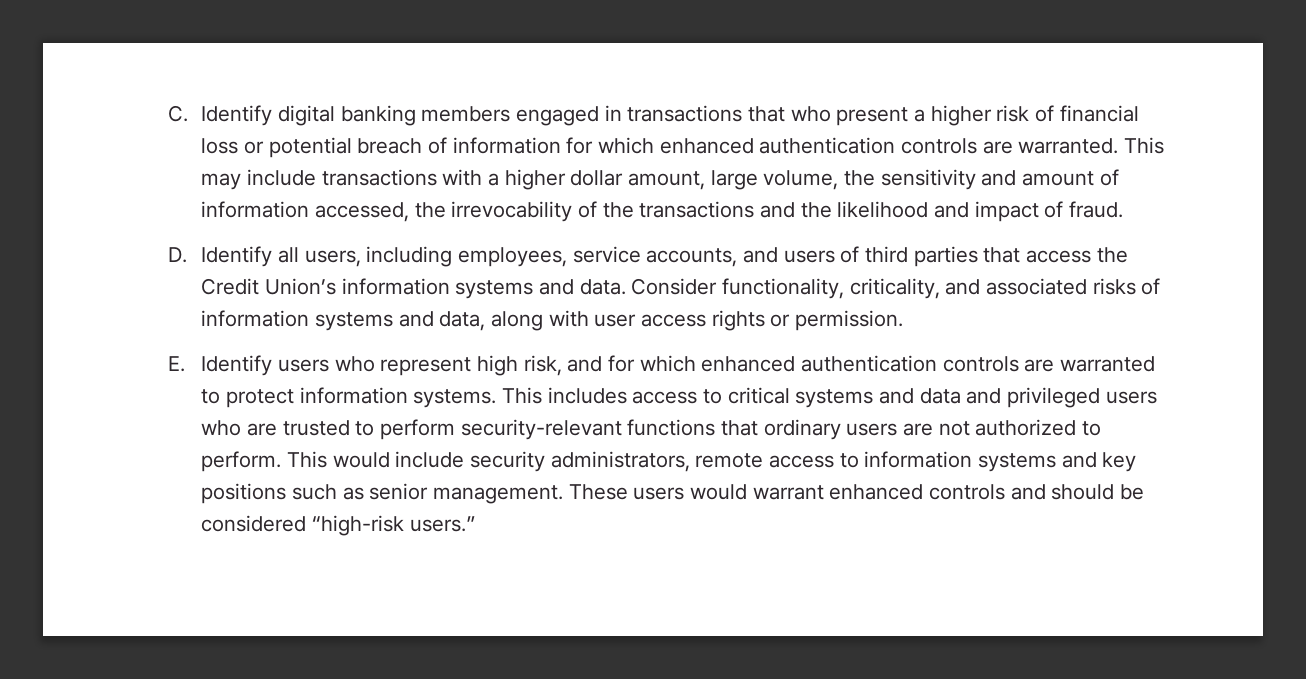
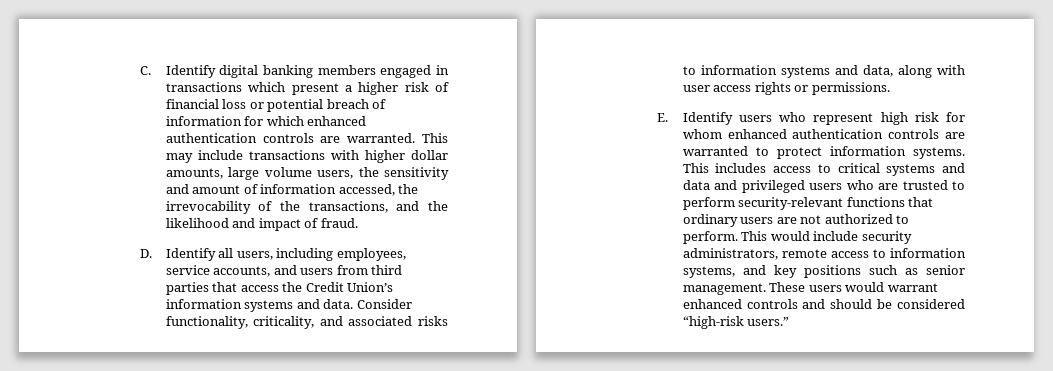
- C. Identify digital banking members engaged in transactions that who present a higher risk of financial loss or potential breach of information for which enhanced authentication controls are warranted.
+ C. Identify digital banking members engaged in transactions which present a higher risk of financial loss or potential breach of information for which enhanced authentication controls are warranted.
- This may include transactions with a higher dollar amount, large volume, the sensitivity and amount of information accessed, the irrevocability of the transactions and the likelihood and impact of fraud.
+ This may include transactions with higher dollar amounts, large volume users, the sensitivity and amount of information accessed, the irrevocability of the transactions, and the likelihood and impact of fraud.
- D. Identify all users, including employees, service accounts, and users of third parties that access the Credit Union’s information systems and data.
+ D. Identify all users, including employees, service accounts, and users from third parties that access the Credit Union’s information systems and data.
- Consider functionality, criticality, and associated risks of information systems and data, along with user access rights or permission.
+ Consider functionality, criticality, and associated risks to information systems and data, along with user access rights or permissions.
- E. Identify users who represent high risk, and for which enhanced authentication controls are warranted to protect information systems.
+ E. Identify users who represent high risk for whom enhanced authentication controls are warranted to protect information systems.
- This would include security administrators, remote access to information systems and key positions such as senior management.
+ This would include security administrators, remote access to information systems, and key positions such as senior management.

